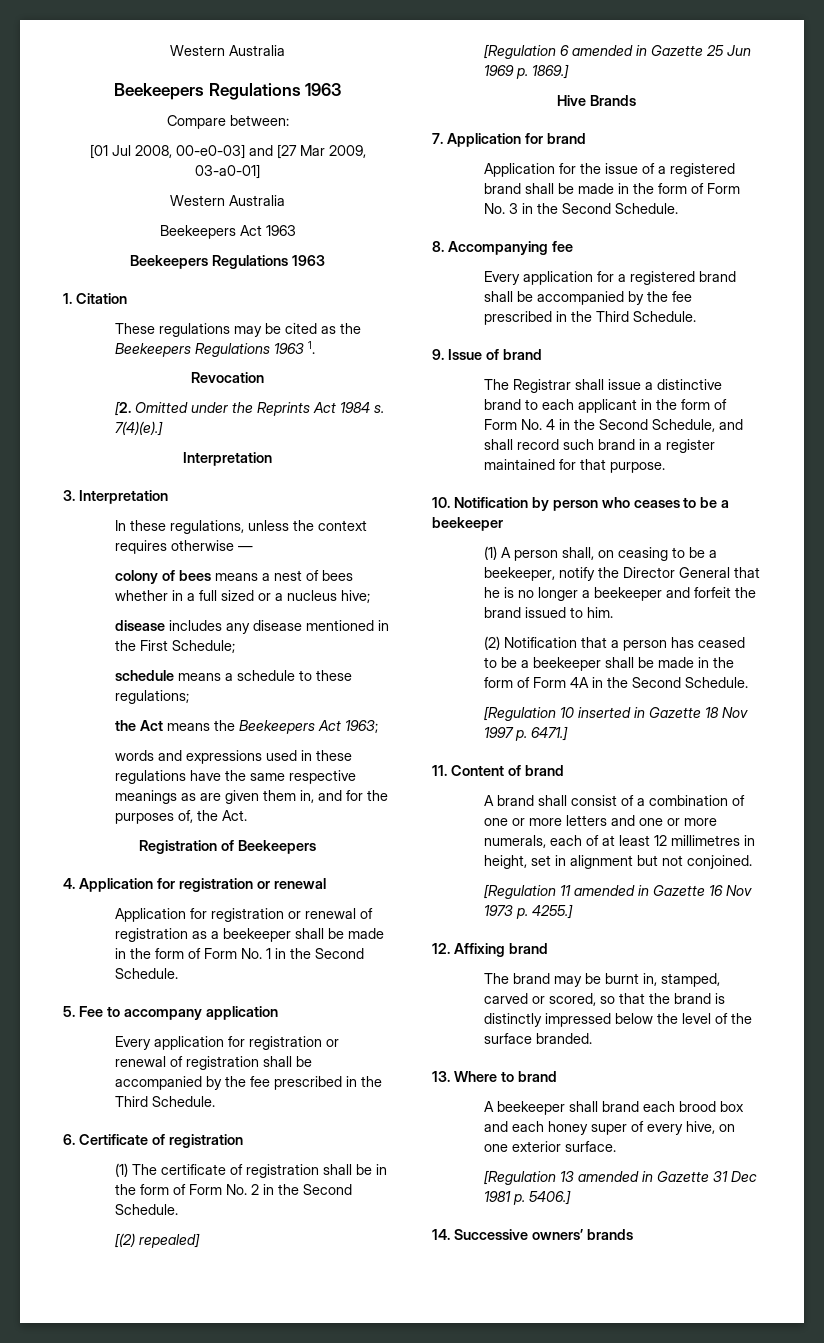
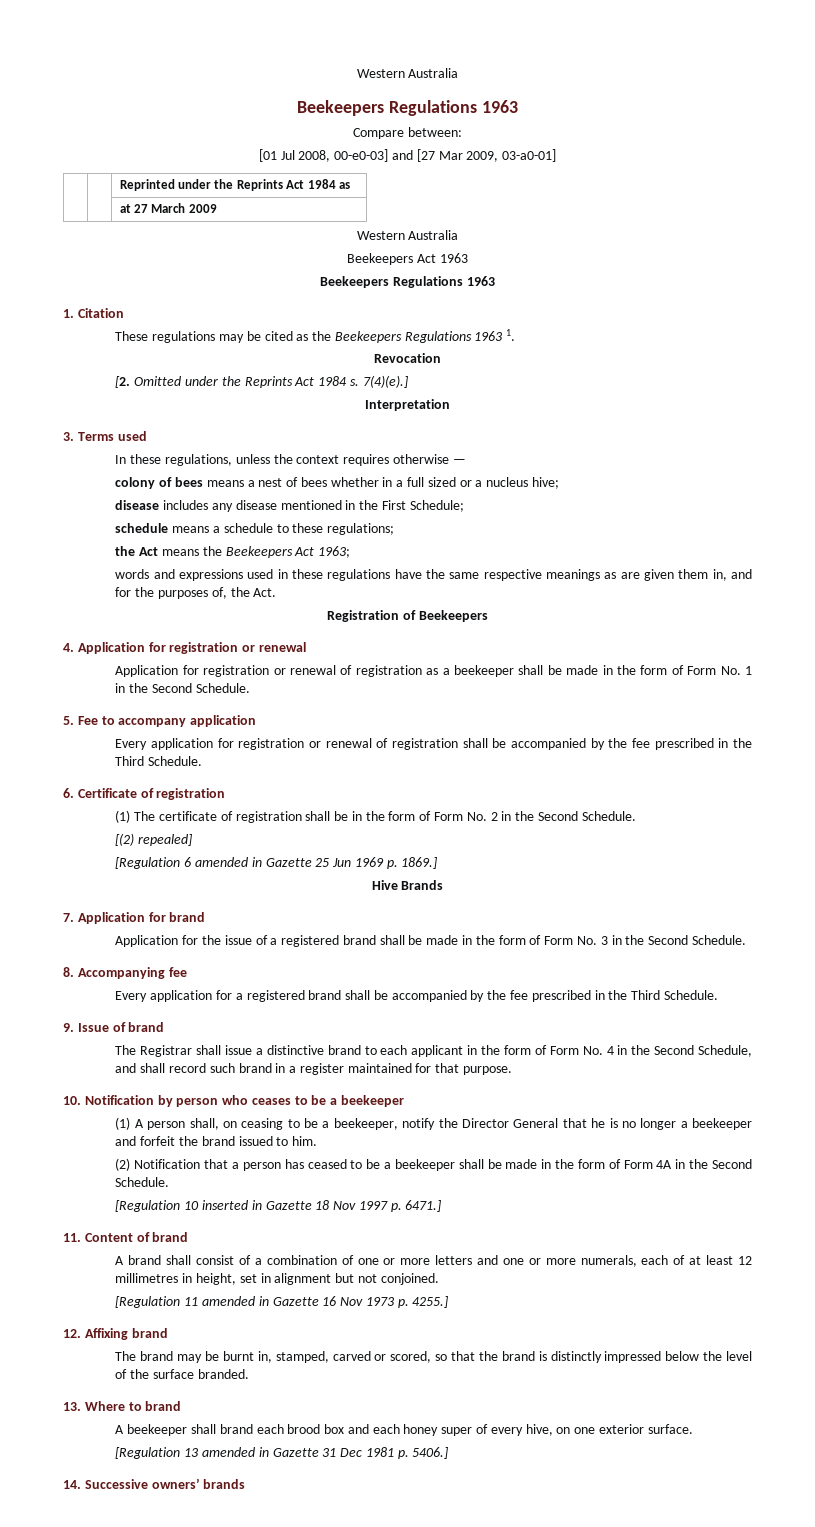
+ | | Reprinted under the Reprints Act 1984 as
+ | | at 27 March 2009
- 3. Interpretation
+ 3. Terms used

